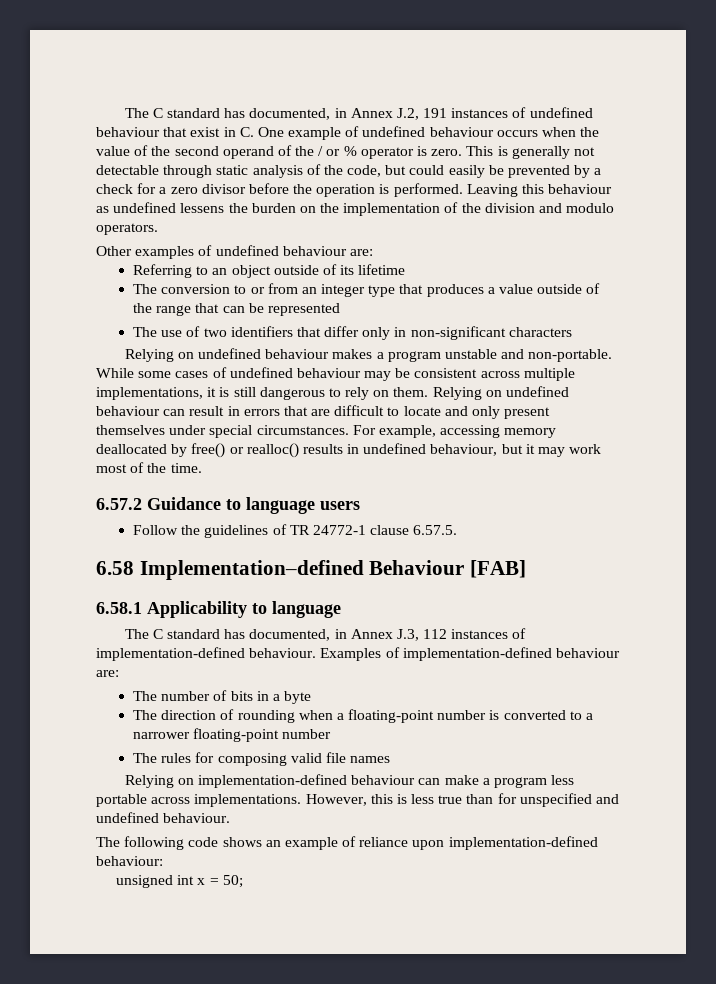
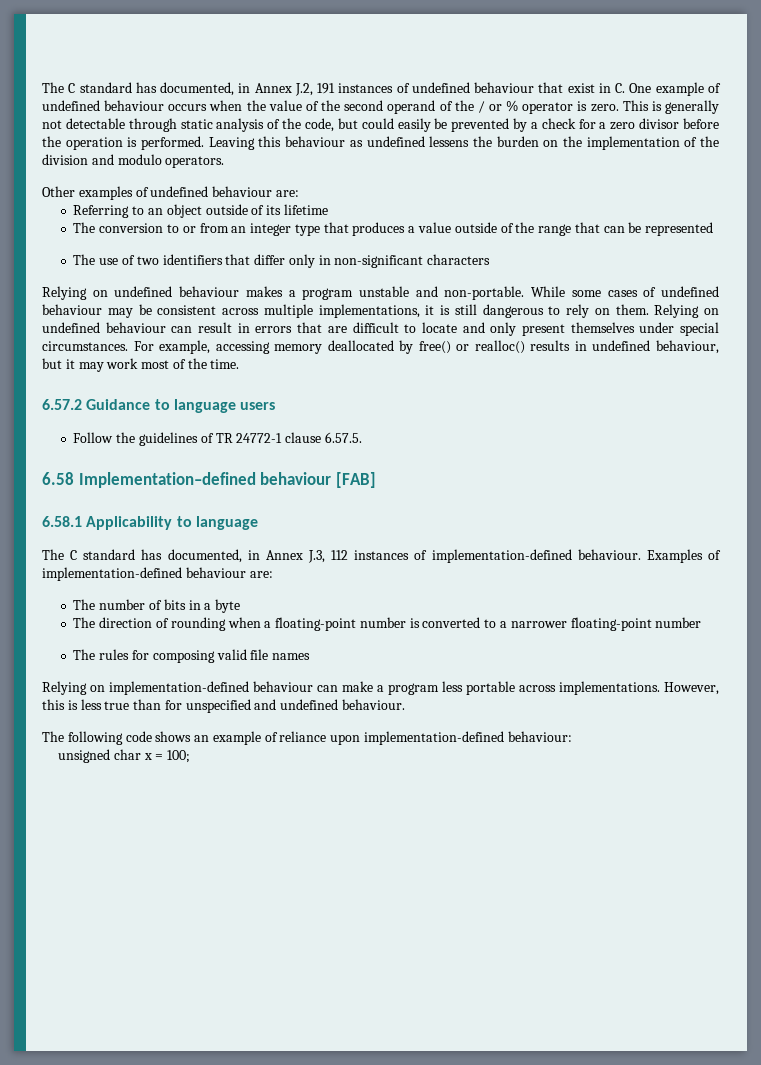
- 6.58 Implementation–defined Behaviour [FAB]
+ 6.58 Implementation–defined behaviour [FAB]
- unsigned int x = 50;
+ unsigned char x = 100;

